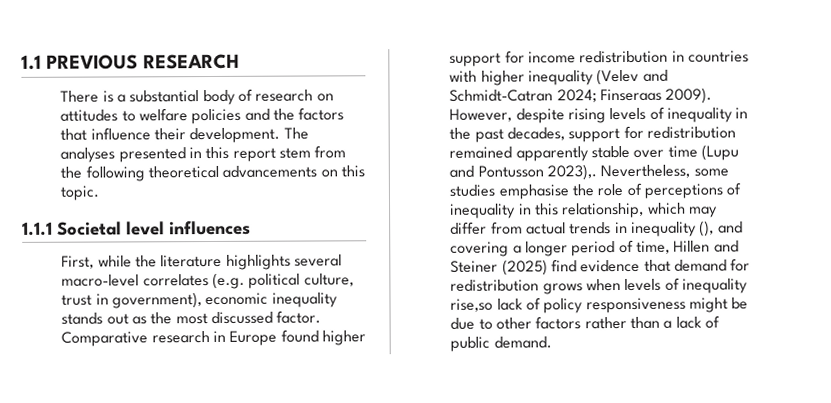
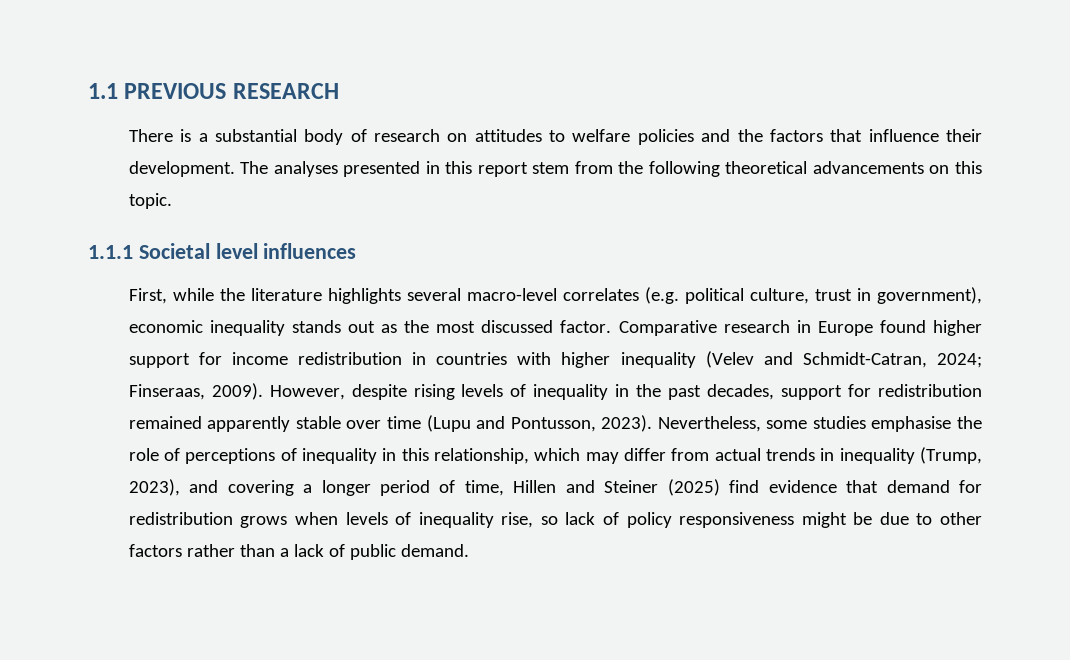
- Comparative research in Europe found higher support for income redistribution in countries with higher inequality (Velev and Schmidt-Catran 2024; Finseraas 2009).
+ Comparative research in Europe found higher support for income redistribution in countries with higher inequality (Velev and Schmidt-Catran, 2024; Finseraas, 2009).
- However, despite rising levels of inequality in the past decades, support for redistribution remained apparently stable over time (Lupu and Pontusson 2023),.
+ However, despite rising levels of inequality in the past decades, support for redistribution remained apparently stable over time (Lupu and Pontusson, 2023).
- Nevertheless, some studies emphasise the role of perceptions of inequality in this relationship, which may differ from actual trends in inequality (), and covering a longer period of time, Hillen and Steiner (2025) find evidence that demand for redistribution grows when levels of inequality rise,so lack of policy responsiveness might be due to other factors rather than a lack of public demand.
+ Nevertheless, some studies emphasise the role of perceptions of inequality in this relationship, which may differ from actual trends in inequality (Trump, 2023), and covering a longer period of time, Hillen and Steiner (2025) find evidence that demand for redistribution grows when levels of inequality rise, so lack of policy responsiveness might be due to other factors rather than a lack of public demand.

